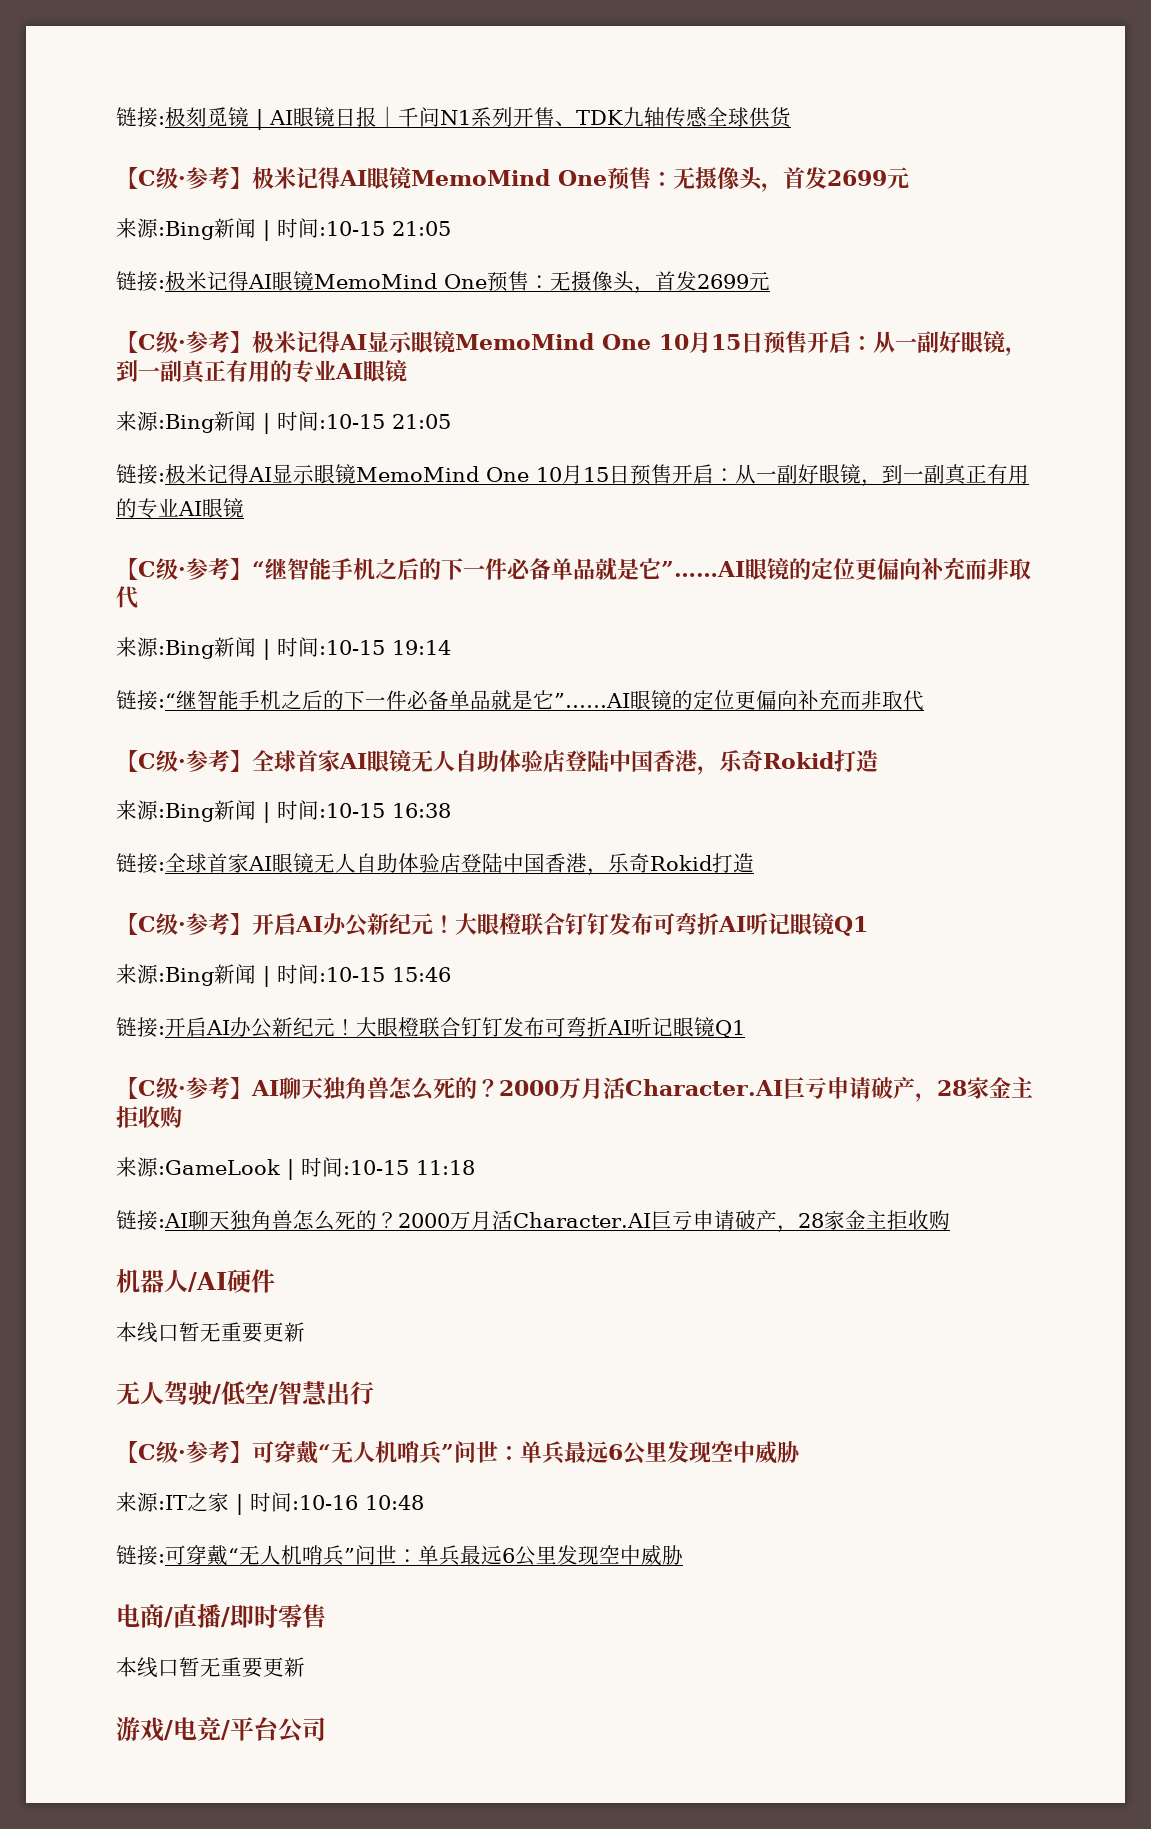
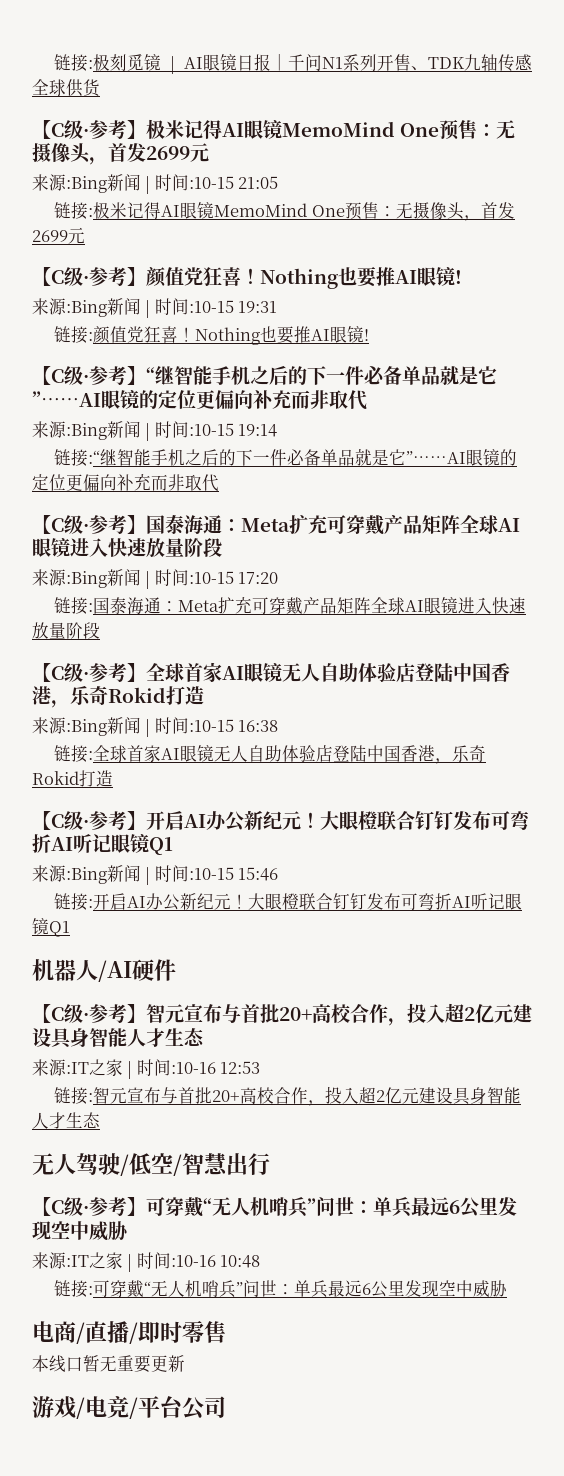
- 【C级·参考】极米记得AI显示眼镜MemoMind One 10月15日预售开启：从一副好眼镜，到一副真正有用的专业AI眼镜
- 来源:Bing新闻 | 时间:10-15 21:05
- 链接:极米记得AI显示眼镜MemoMind One 10月15日预售开启：从一副好眼镜，到一副真正有用的专业AI眼镜
+ 【C级·参考】颜值党狂喜！Nothing也要推AI眼镜!
+ 来源:Bing新闻 | 时间:10-15 19:31
+ 链接:颜值党狂喜！Nothing也要推AI眼镜!
+ 【C级·参考】国泰海通：Meta扩充可穿戴产品矩阵全球AI眼镜进入快速放量阶段
+ 来源:Bing新闻 | 时间:10-15 17:20
+ 链接:国泰海通：Meta扩充可穿戴产品矩阵全球AI眼镜进入快速放量阶段
- 【C级·参考】AI聊天独角兽怎么死的？2000万月活Character.AI巨亏申请破产，28家金主拒收购
- 来源:GameLook | 时间:10-15 11:18
- 链接:AI聊天独角兽怎么死的？2000万月活Character.AI巨亏申请破产，28家金主拒收购
  机器人/AI硬件
- 本线口暂无重要更新
+ 【C级·参考】智元宣布与首批20+高校合作，投入超2亿元建设具身智能人才生态
+ 来源:IT之家 | 时间:10-16 12:53
+ 链接:智元宣布与首批20+高校合作，投入超2亿元建设具身智能人才生态

